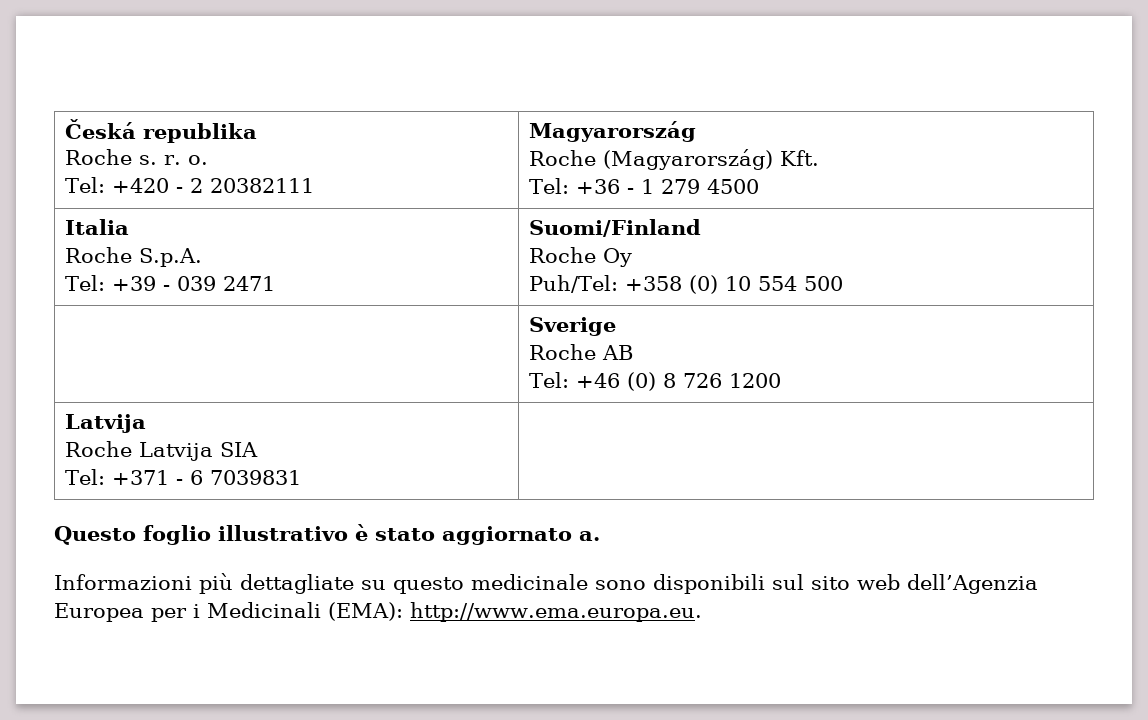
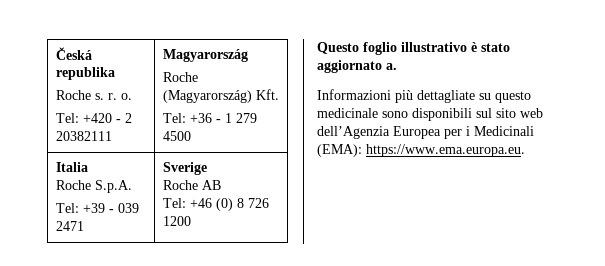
  Italia
  Roche S.p.A.
- Tel: +39 - 039 2471 | Suomi/Finland
- Roche Oy
- Puh/Tel: +358 (0) 10 554 500
- | Sverige
+ Tel: +39 - 039 2471 | Sverige
  Roche AB
  Tel: +46 (0) 8 726 1200
- Latvija
- Roche Latvija SIA
- Tel: +371 - 6 7039831 |
- Informazioni più dettagliate su questo medicinale sono disponibili sul sito web dell’Agenzia Europea per i Medicinali (EMA): http://www.ema.europa.eu.
+ Informazioni più dettagliate su questo medicinale sono disponibili sul sito web dell’Agenzia Europea per i Medicinali (EMA): https://www.ema.europa.eu.

